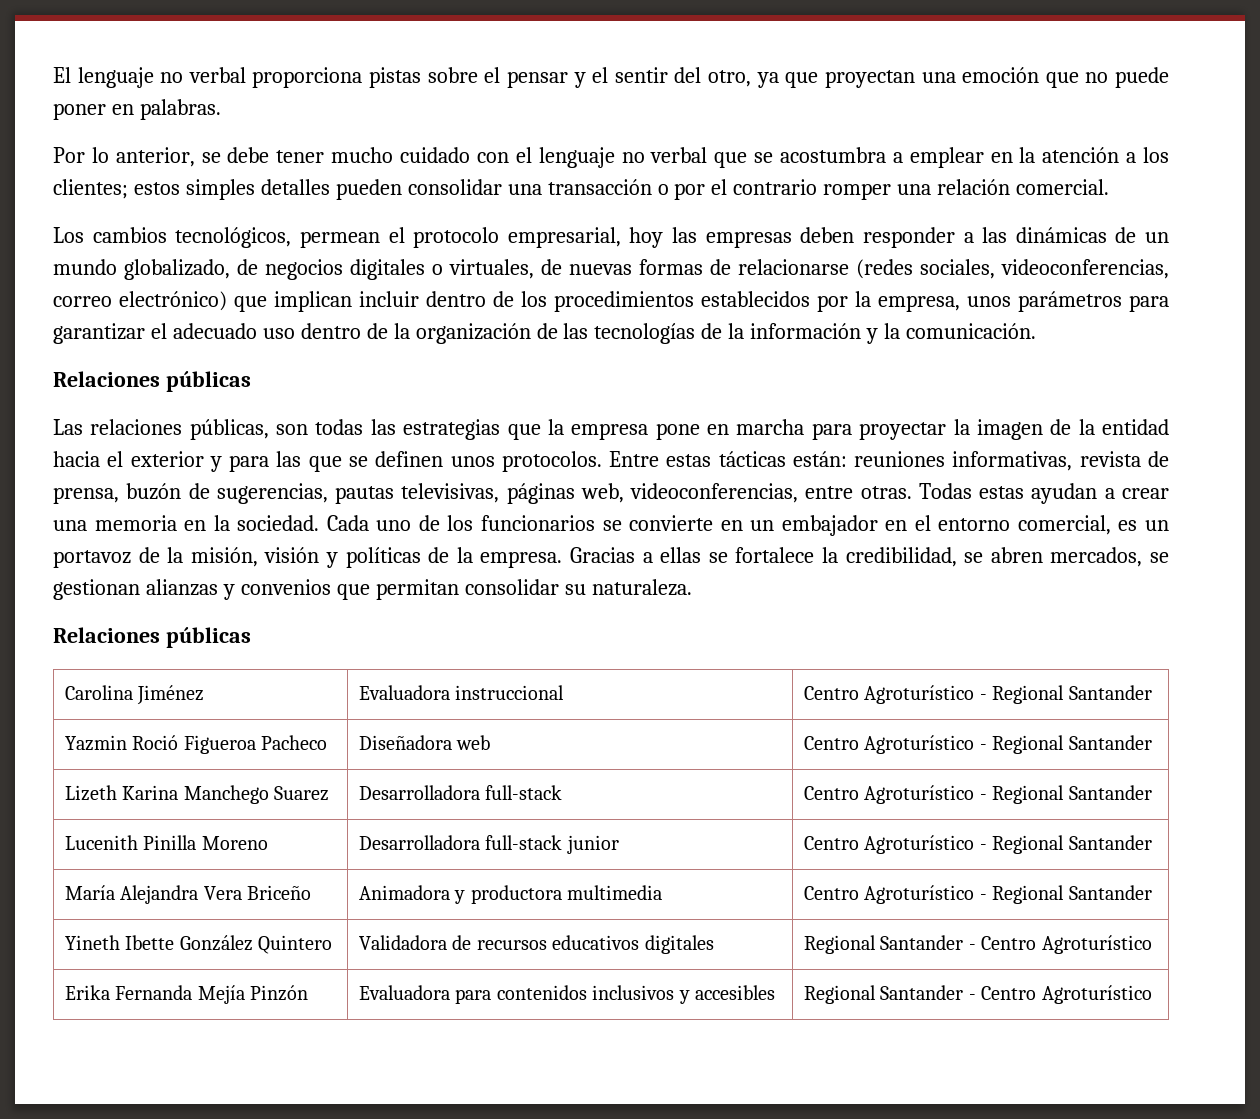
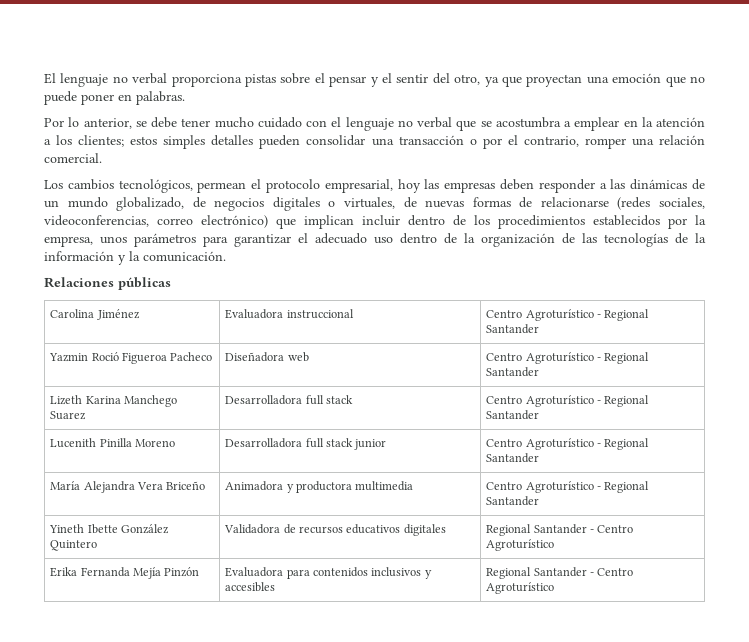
- Por lo anterior, se debe tener mucho cuidado con el lenguaje no verbal que se acostumbra a emplear en la atención a los clientes; estos simples detalles pueden consolidar una transacción o por el contrario romper una relación comercial.
+ Por lo anterior, se debe tener mucho cuidado con el lenguaje no verbal que se acostumbra a emplear en la atención a los clientes; estos simples detalles pueden consolidar una transacción o por el contrario, romper una relación comercial.
- Las relaciones públicas, son todas las estrategias que la empresa pone en marcha para proyectar la imagen de la entidad hacia el exterior y para las que se definen unos protocolos. Entre estas tácticas están: reuniones informativas, revista de prensa, buzón de sugerencias, pautas televisivas, páginas web, videoconferencias, entre otras. Todas estas ayudan a crear una memoria en la sociedad. Cada uno de los funcionarios se convierte en un embajador en el entorno comercial, es un portavoz de la misión, visión y políticas de la empresa. Gracias a ellas se fortalece la credibilidad, se abren mercados, se gestionan alianzas y convenios que permitan consolidar su naturaleza.
- Relaciones públicas
- Lizeth Karina Manchego Suarez | Desarrolladora full-stack | Centro Agroturístico - Regional Santander
+ Lizeth Karina Manchego Suarez | Desarrolladora full stack | Centro Agroturístico - Regional Santander
- Lucenith Pinilla Moreno | Desarrolladora full-stack junior | Centro Agroturístico - Regional Santander
+ Lucenith Pinilla Moreno | Desarrolladora full stack junior | Centro Agroturístico - Regional Santander

